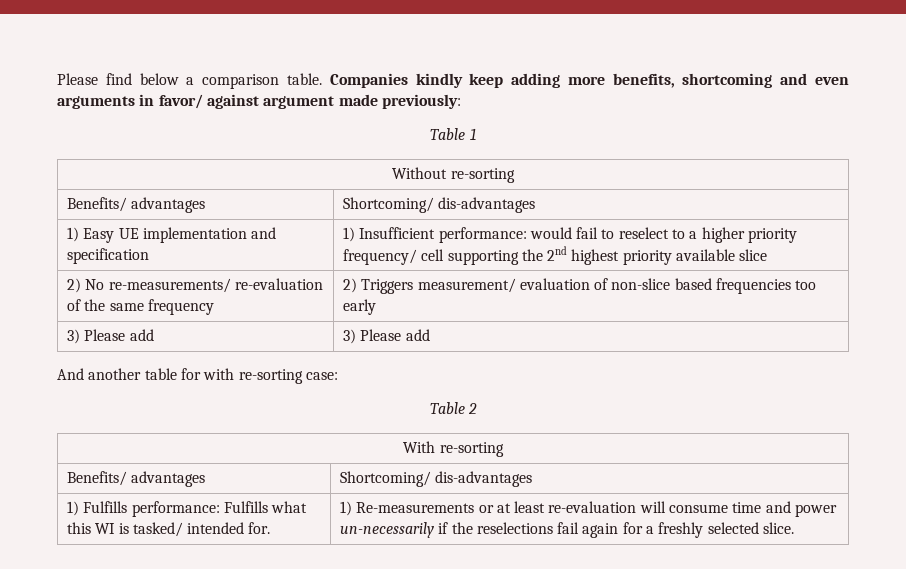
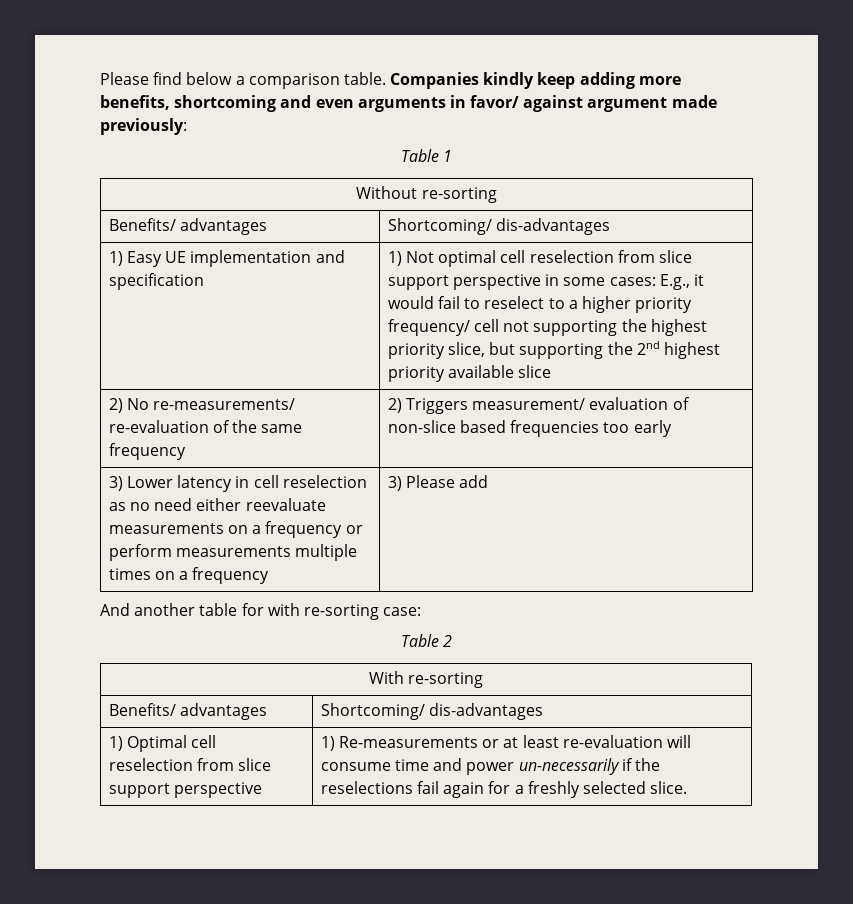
- 1) Insufficient performance: would fail to reselect to a higher priority frequency/ cell supporting the 2nd highest priority available slice
+ 1) Not optimal cell reselection from slice support perspective in some cases: E.g., it would fail to reselect to a higher priority frequency/ cell not supporting the highest priority slice, but supporting the 2nd highest priority available slice
- 3) Please add | 3) Please add
+ 3) Lower latency in cell reselection as no need either reevaluate measurements on a frequency or perform measurements multiple times on a frequency | 3) Please add
- 1) Fulfills performance: Fulfills what this WI is tasked/ intended for. | 1) Re-measurements or at least re-evaluation will consume time and power un-necessarily if the reselections fail again for a freshly selected slice.
+ 1) Optimal cell reselection from slice support perspective | 1) Re-measurements or at least re-evaluation will consume time and power un-necessarily if the reselections fail again for a freshly selected slice.

